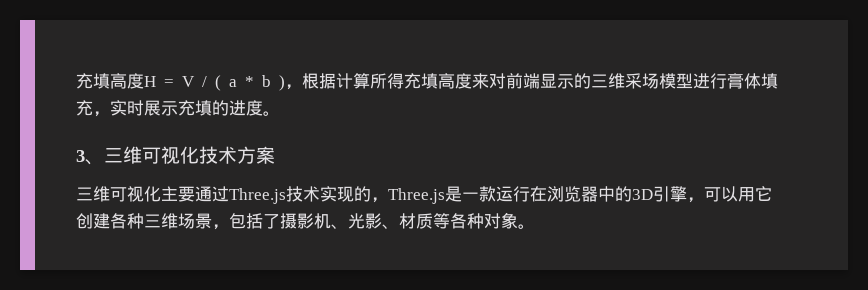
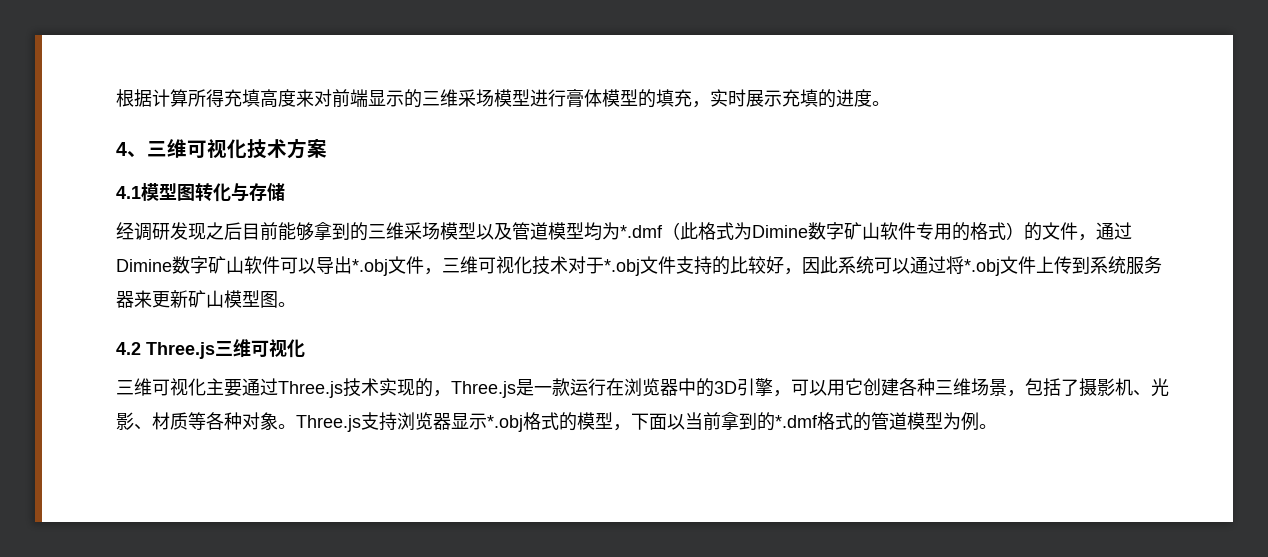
- 充填高度H = V / ( a * b )，根据计算所得充填高度来对前端显示的三维采场模型进行膏体填充，实时展示充填的进度。
+ 根据计算所得充填高度来对前端显示的三维采场模型进行膏体模型的填充，实时展示充填的进度。
- 3、三维可视化技术方案
+ 4、三维可视化技术方案
+ 4.1模型图转化与存储
+ 经调研发现之后目前能够拿到的三维采场模型以及管道模型均为*.dmf（此格式为Dimine数字矿山软件专用的格式）的文件，通过Dimine数字矿山软件可以导出*.obj文件，三维可视化技术对于*.obj文件支持的比较好，因此系统可以通过将*.obj文件上传到系统服务器来更新矿山模型图。
+ 4.2 Three.js三维可视化
+ Three.js支持浏览器显示*.obj格式的模型，下面以当前拿到的*.dmf格式的管道模型为例。

